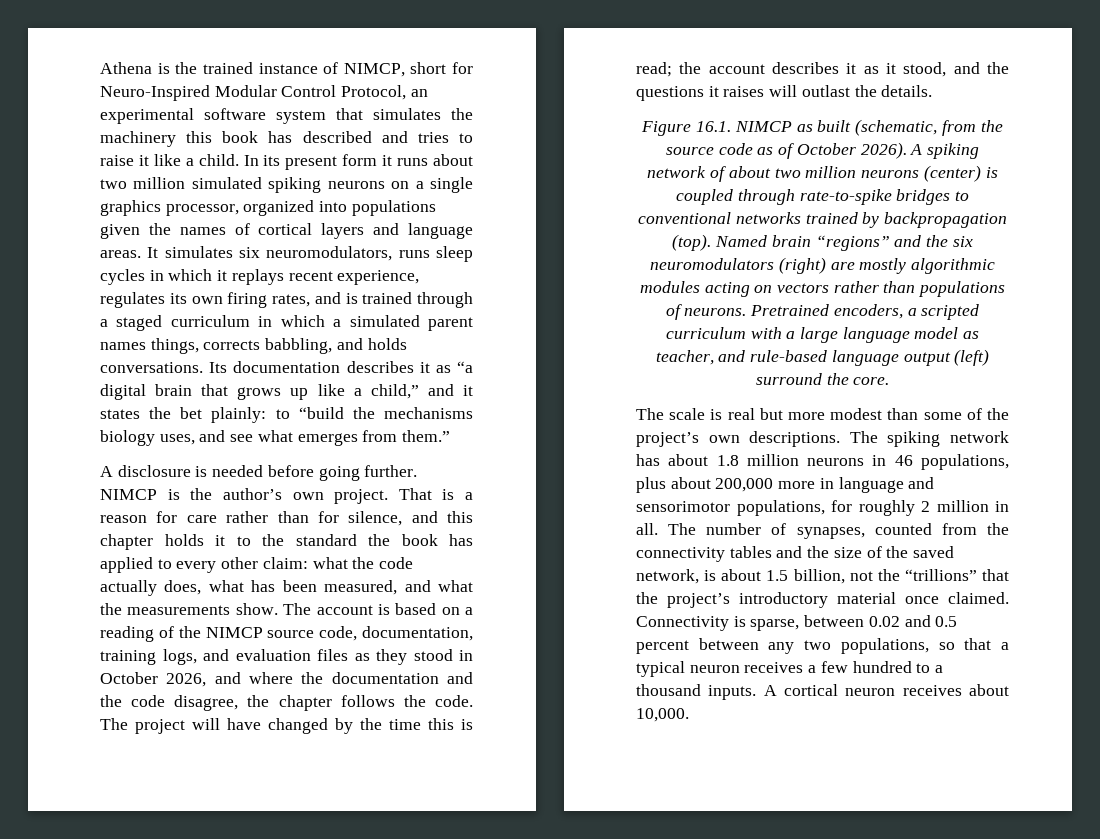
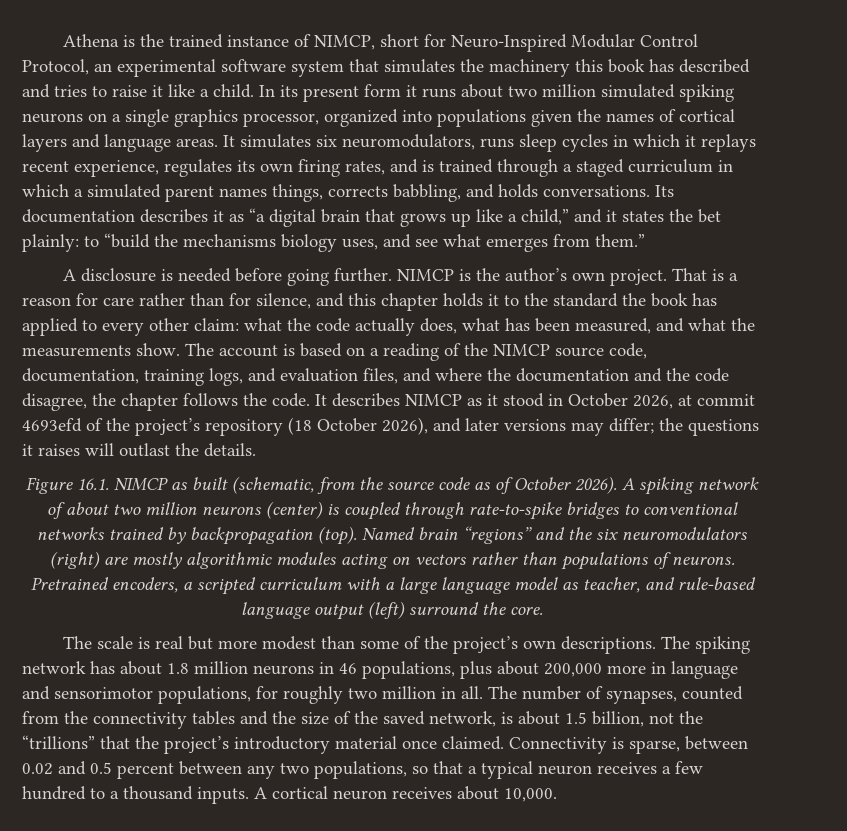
- The account is based on a reading of the NIMCP source code, documentation, training logs, and evaluation files as they stood in October 2026, and where the documentation and the code disagree, the chapter follows the code.
+ The account is based on a reading of the NIMCP source code, documentation, training logs, and evaluation files, and where the documentation and the code disagree, the chapter follows the code.
- The project will have changed by the time this is read; the account describes it as it stood, and the questions it raises will outlast the details.
+ It describes NIMCP as it stood in October 2026, at commit 4693efd of the project’s repository (18 October 2026), and later versions may differ; the questions it raises will outlast the details.
- The spiking network has about 1.8 million neurons in 46 populations, plus about 200,000 more in language and sensorimotor populations, for roughly 2 million in all.
+ The spiking network has about 1.8 million neurons in 46 populations, plus about 200,000 more in language and sensorimotor populations, for roughly two million in all.

